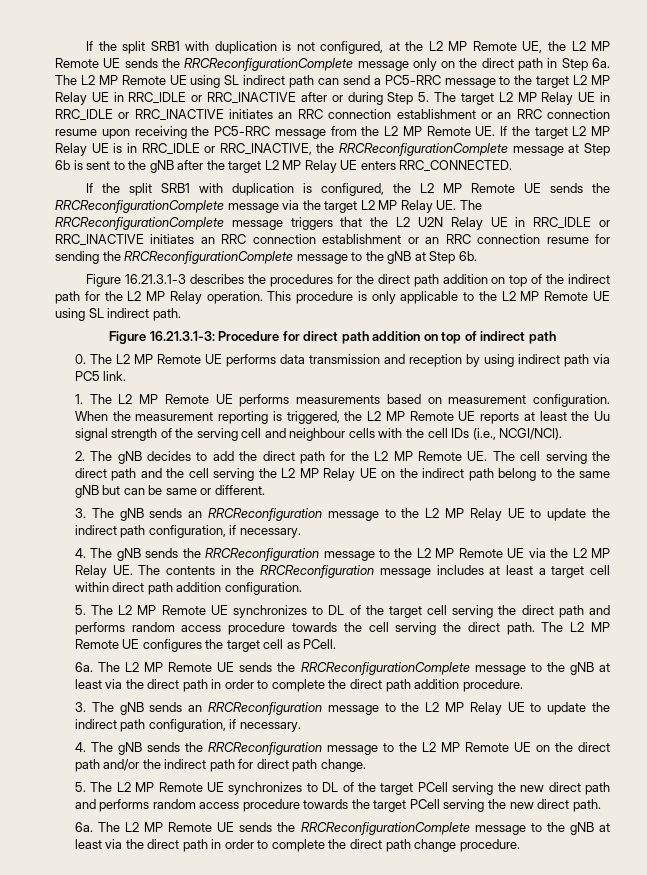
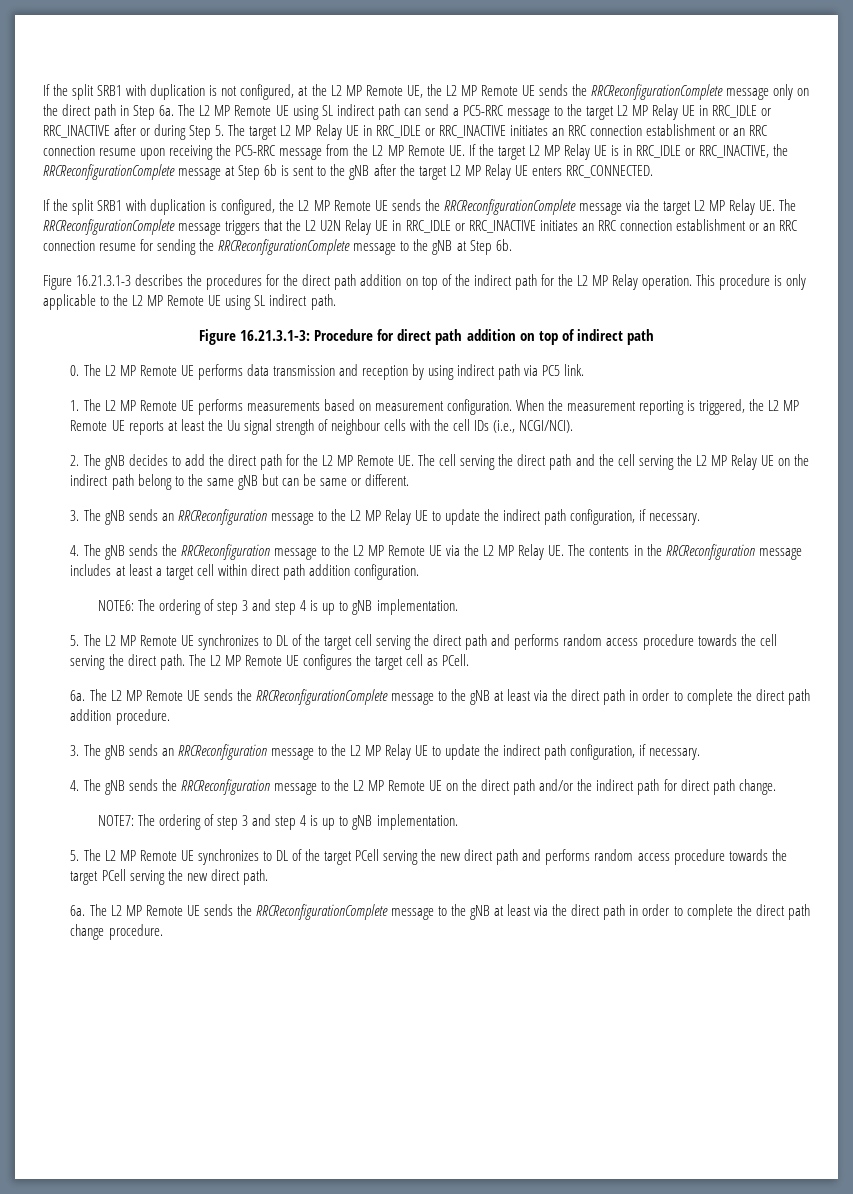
- When the measurement reporting is triggered, the L2 MP Remote UE reports at least the Uu signal strength of the serving cell and neighbour cells with the cell IDs (i.e., NCGI/NCI).
+ When the measurement reporting is triggered, the L2 MP Remote UE reports at least the Uu signal strength of neighbour cells with the cell IDs (i.e., NCGI/NCI).
+ NOTE6: The ordering of step 3 and step 4 is up to gNB implementation.
+ NOTE7: The ordering of step 3 and step 4 is up to gNB implementation.

